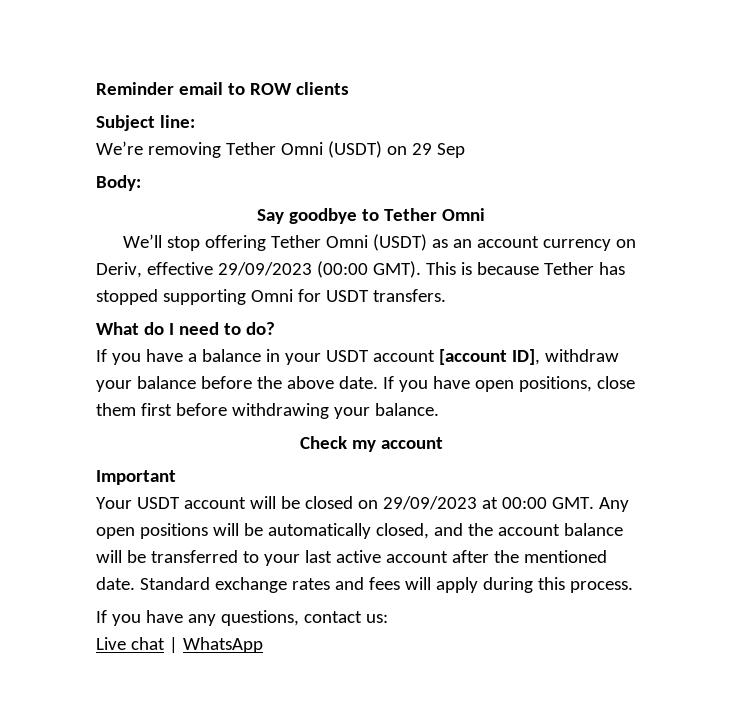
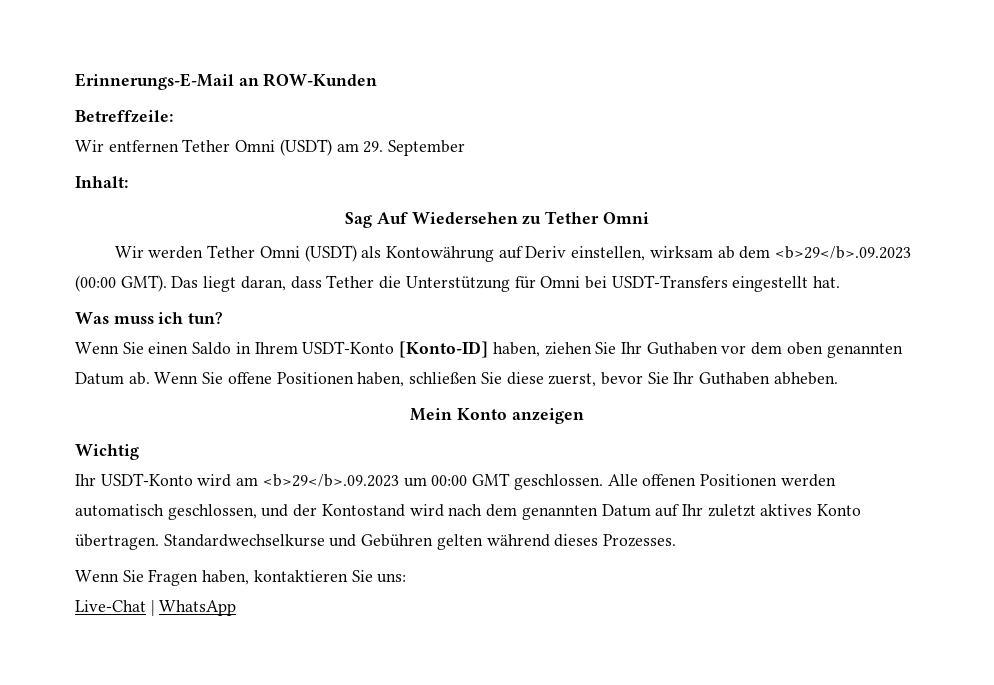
- Reminder email to ROW clients
- Subject line:
- We’re removing Tether Omni (USDT) on 29 Sep
- Body:
- Say goodbye to Tether Omni
- We’ll stop offering Tether Omni (USDT) as an account currency on Deriv, effective 29/09/2023 (00:00 GMT). This is because Tether has stopped supporting Omni for USDT transfers.
- What do I need to do?
- If you have a balance in your USDT account [account ID], withdraw your balance before the above date. If you have open positions, close them first before withdrawing your balance.
- Check my account
- Important
- Your USDT account will be closed on 29/09/2023 at 00:00 GMT. Any open positions will be automatically closed, and the account balance will be transferred to your last active account after the mentioned date. Standard exchange rates and fees will apply during this process.
- If you have any questions, contact us:
- Live chat | WhatsApp
+ Erinnerungs-E-Mail an ROW-Kunden
+ Betreffzeile:
+ Wir entfernen Tether Omni (USDT) am 29. September
+ Inhalt:
+ Sag Auf Wiedersehen zu Tether Omni
+ Wir werden Tether Omni (USDT) als Kontowährung auf Deriv einstellen, wirksam ab dem <b>29</b>.09.2023 (00:00 GMT). Das liegt daran, dass Tether die Unterstützung für Omni bei USDT-Transfers eingestellt hat.
+ Was muss ich tun?
+ Wenn Sie einen Saldo in Ihrem USDT-Konto [Konto-ID] haben, ziehen Sie Ihr Guthaben vor dem oben genannten Datum ab. Wenn Sie offene Positionen haben, schließen Sie diese zuerst, bevor Sie Ihr Guthaben abheben.
+ Mein Konto anzeigen
+ Wichtig
+ Ihr USDT-Konto wird am <b>29</b>.09.2023 um 00:00 GMT geschlossen. Alle offenen Positionen werden automatisch geschlossen, und der Kontostand wird nach dem genannten Datum auf Ihr zuletzt aktives Konto übertragen. Standardwechselkurse und Gebühren gelten während dieses Prozesses.
+ Wenn Sie Fragen haben, kontaktieren Sie uns:
+ Live-Chat | WhatsApp

